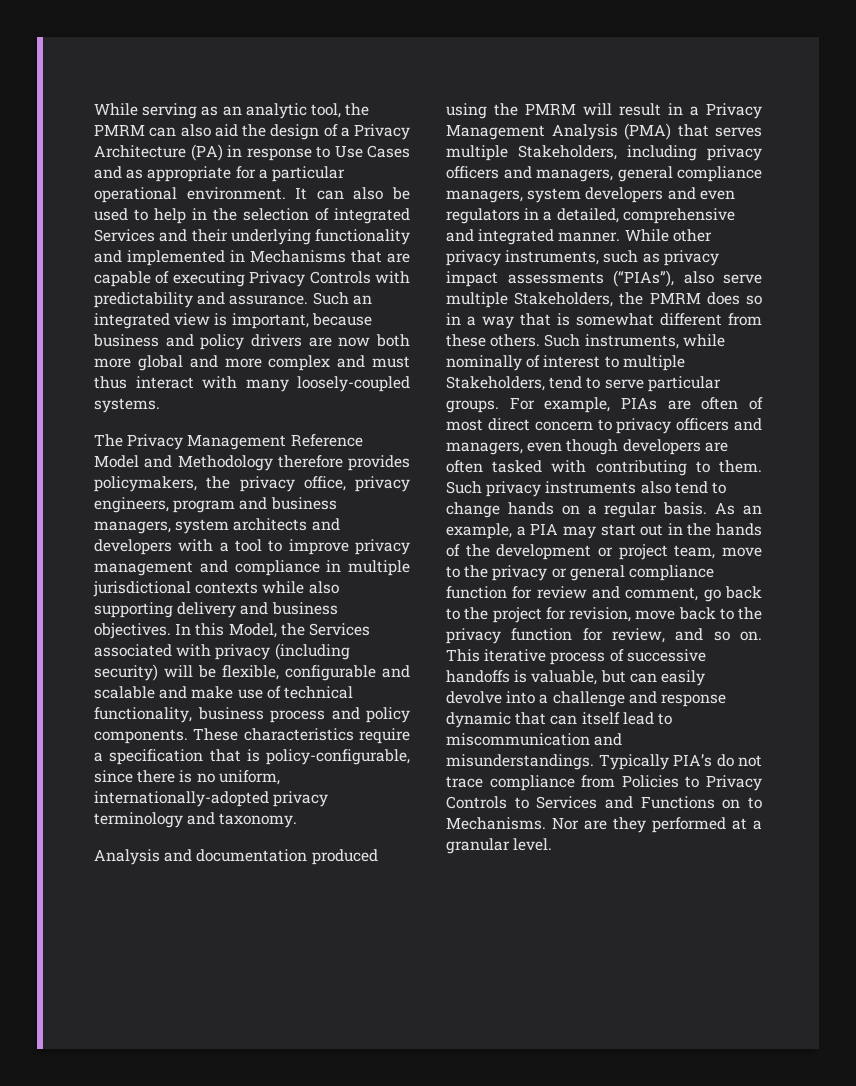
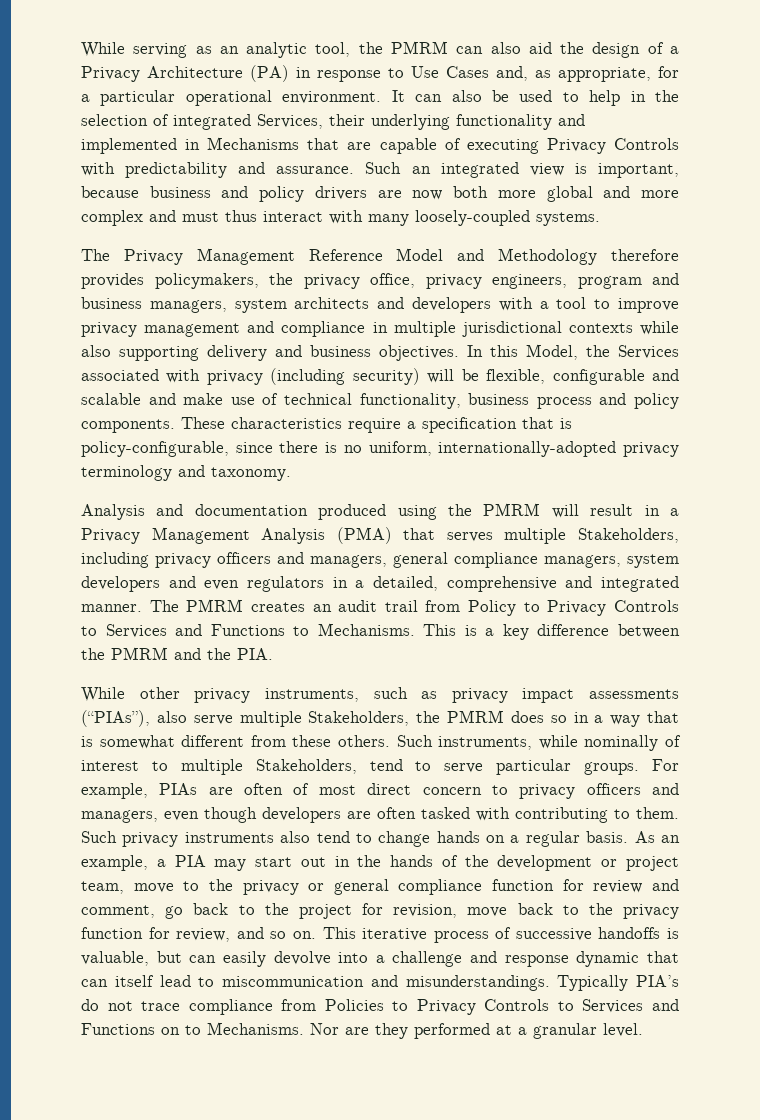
- While serving as an analytic tool, the PMRM can also aid the design of a Privacy Architecture (PA) in response to Use Cases and as appropriate for a particular operational environment.
+ While serving as an analytic tool, the PMRM can also aid the design of a Privacy Architecture (PA) in response to Use Cases and, as appropriate, for a particular operational environment.
- It can also be used to help in the selection of integrated Services and their underlying functionality and implemented in Mechanisms that are capable of executing Privacy Controls with predictability and assurance.
+ It can also be used to help in the selection of integrated Services, their underlying functionality and implemented in Mechanisms that are capable of executing Privacy Controls with predictability and assurance.
- Analysis and documentation produced using the PMRM will result in a Privacy Management Analysis (PMA) that serves multiple Stakeholders, including privacy officers and managers, general compliance managers, system developers and even regulators in a detailed, comprehensive and integrated manner. While other privacy instruments, such as privacy impact assessments (“PIAs”), also serve multiple Stakeholders, the PMRM does so in a way that is somewhat different from these others.
+ Analysis and documentation produced using the PMRM will result in a Privacy Management Analysis (PMA) that serves multiple Stakeholders, including privacy officers and managers, general compliance managers, system developers and even regulators in a detailed, comprehensive and integrated manner. The PMRM creates an audit trail from Policy to Privacy Controls to Services and Functions to Mechanisms. This is a key difference between the PMRM and the PIA.
+ While other privacy instruments, such as privacy impact assessments (“PIAs”), also serve multiple Stakeholders, the PMRM does so in a way that is somewhat different from these others.

